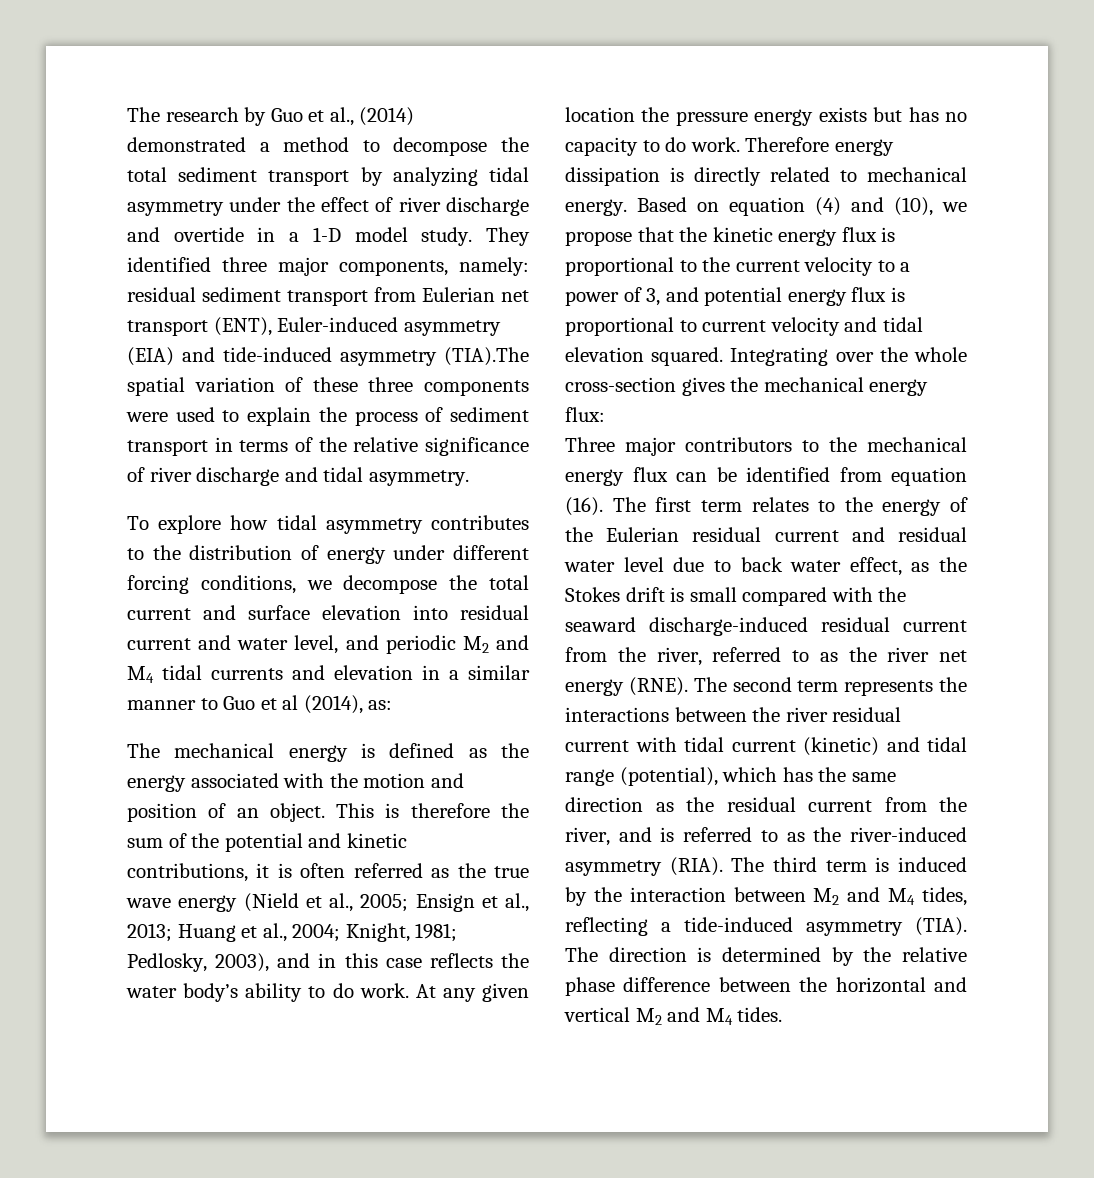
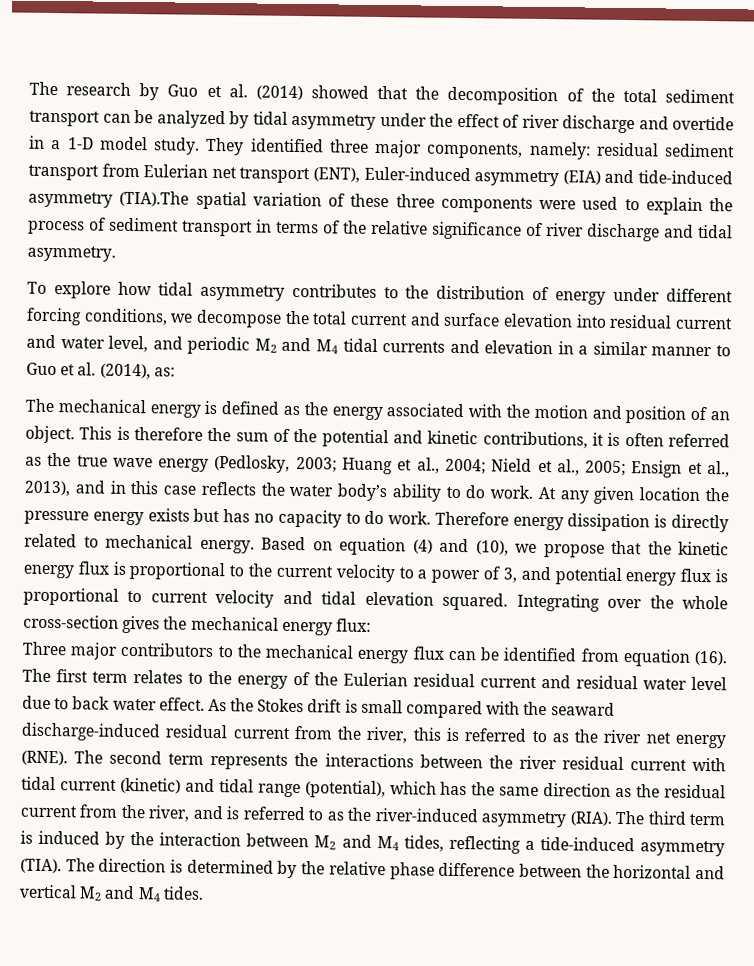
- The research by Guo et al., (2014) demonstrated a method to decompose the total sediment transport by analyzing tidal asymmetry under the effect of river discharge and overtide in a 1-D model study.
+ The research by Guo et al. (2014) showed that the decomposition of the total sediment transport can be analyzed by tidal asymmetry under the effect of river discharge and overtide in a 1-D model study.
- To explore how tidal asymmetry contributes to the distribution of energy under different forcing conditions, we decompose the total current and surface elevation into residual current and water level, and periodic M2 and M4 tidal currents and elevation in a similar manner to Guo et al (2014), as:
+ To explore how tidal asymmetry contributes to the distribution of energy under different forcing conditions, we decompose the total current and surface elevation into residual current and water level, and periodic M2 and M4 tidal currents and elevation in a similar manner to Guo et al. (2014), as:
- This is therefore the sum of the potential and kinetic contributions, it is often referred as the true wave energy (Nield et al., 2005; Ensign et al., 2013; Huang et al., 2004; Knight, 1981; Pedlosky, 2003), and in this case reflects the water body’s ability to do work.
+ This is therefore the sum of the potential and kinetic contributions, it is often referred as the true wave energy (Pedlosky, 2003; Huang et al., 2004; Nield et al., 2005; Ensign et al., 2013), and in this case reflects the water body’s ability to do work.
- The first term relates to the energy of the Eulerian residual current and residual water level due to back water effect, as the Stokes drift is small compared with the seaward discharge-induced residual current from the river, referred to as the river net energy (RNE).
+ The first term relates to the energy of the Eulerian residual current and residual water level due to back water effect. As the Stokes drift is small compared with the seaward discharge-induced residual current from the river, this is referred to as the river net energy (RNE).

